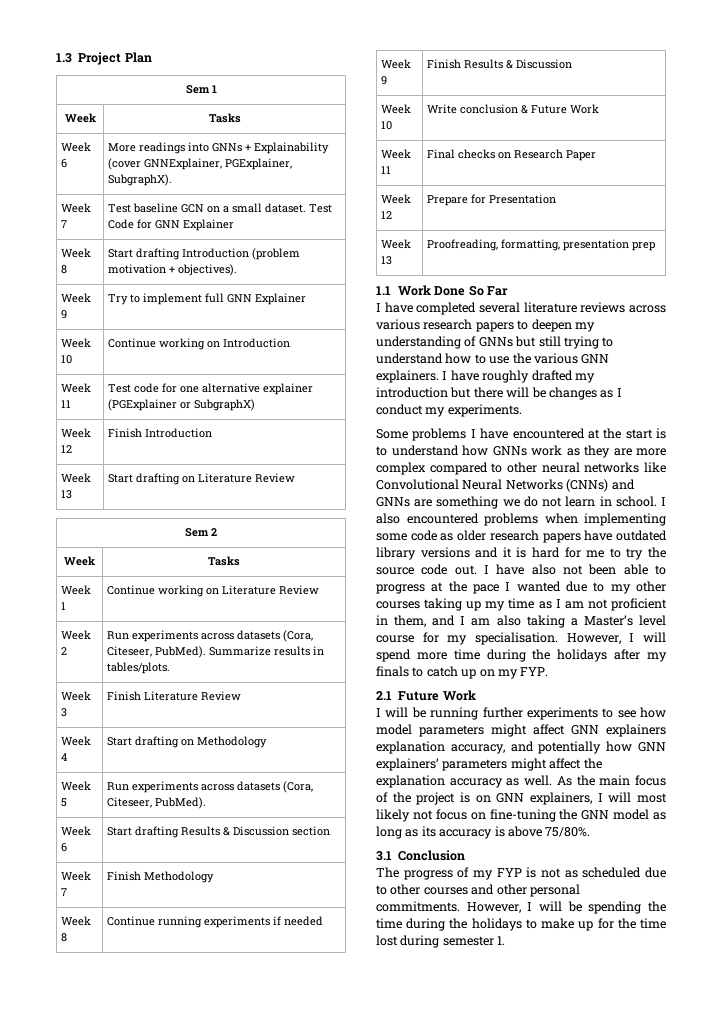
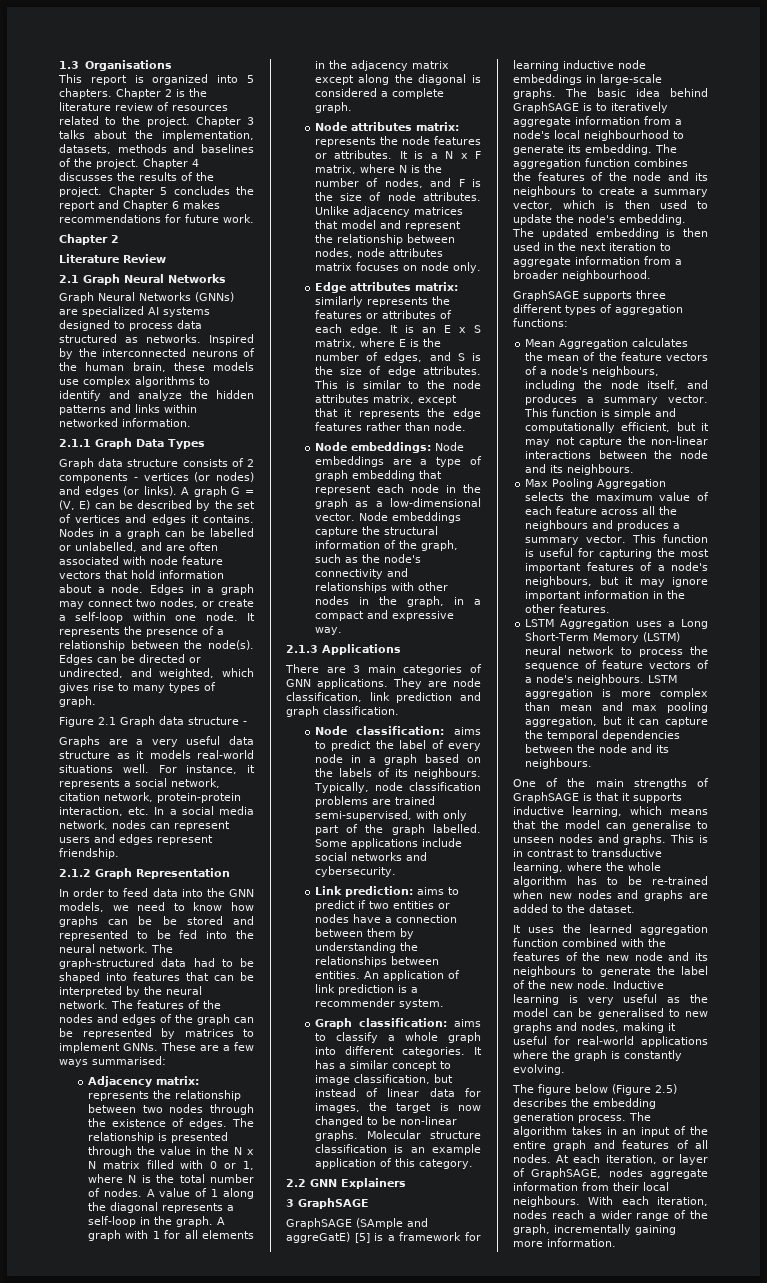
- 1.3 Project Plan
- Sem 1
- Week | Tasks
- Week 6 | More readings into GNNs + Explainability (cover GNNExplainer, PGExplainer, SubgraphX).
- Week 7 | Test baseline GCN on a small dataset. Test Code for GNN Explainer
- Week 8 | Start drafting Introduction (problem motivation + objectives).
- Week 9 | Try to implement full GNN Explainer
- Week 10 | Continue working on Introduction
- Week 11 | Test code for one alternative explainer (PGExplainer or SubgraphX)
- Week 12 | Finish Introduction
- Week 13 | Start drafting on Literature Review
- Sem 2
- Week | Tasks
- Week 1 | Continue working on Literature Review
- Week 2 | Run experiments across datasets (Cora, Citeseer, PubMed). Summarize results in tables/plots.
- Week 3 | Finish Literature Review
- Week 4 | Start drafting on Methodology
- Week 5 | Run experiments across datasets (Cora, Citeseer, PubMed).
- Week 6 | Start drafting Results & Discussion section
- Week 7 | Finish Methodology
- Week 8 | Continue running experiments if needed
- Week 9 | Finish Results & Discussion
- Week 10 | Write conclusion & Future Work
- Week 11 | Final checks on Research Paper
- Week 12 | Prepare for Presentation
- Week 13 | Proofreading, formatting, presentation prep
- 1.1 Work Done So Far
- I have completed several literature reviews across various research papers to deepen my understanding of GNNs but still trying to understand how to use the various GNN explainers. I have roughly drafted my introduction but there will be changes as I conduct my experiments.
- Some problems I have encountered at the start is to understand how GNNs work as they are more complex compared to other neural networks like Convolutional Neural Networks (CNNs) and GNNs are something we do not learn in school. I also encountered problems when implementing some code as older research papers have outdated library versions and it is hard for me to try the source code out. I have also not been able to progress at the pace I wanted due to my other courses taking up my time as I am not proficient in them, and I am also taking a Master’s level course for my specialisation. However, I will spend more time during the holidays after my finals to catch up on my FYP.
- 2.1 Future Work
- I will be running further experiments to see how model parameters might affect GNN explainers explanation accuracy, and potentially how GNN explainers’ parameters might affect the explanation accuracy as well. As the main focus of the project is on GNN explainers, I will most likely not focus on fine-tuning the GNN model as long as its accuracy is above 75/80%.
- 3.1 Conclusion
- The progress of my FYP is not as scheduled due to other courses and other personal commitments. However, I will be spending the time during the holidays to make up for the time lost during semester 1.
+ 1.3 Organisations
+ This report is organized into 5 chapters. Chapter 2 is the literature review of resources related to the project. Chapter 3 talks about the implementation, datasets, methods and baselines of the project. Chapter 4 discusses the results of the project. Chapter 5 concludes the report and Chapter 6 makes recommendations for future work.
+ Chapter 2
+ Literature Review
+ 2.1 Graph Neural Networks
+ Graph Neural Networks (GNNs) are specialized AI systems designed to process data structured as networks. Inspired by the interconnected neurons of the human brain, these models use complex algorithms to identify and analyze the hidden patterns and links within networked information.
+ 2.1.1 Graph Data Types
+ Graph data structure consists of 2 components - vertices (or nodes) and edges (or links). A graph G = (V, E) can be described by the set of vertices and edges it contains. Nodes in a graph can be labelled or unlabelled, and are often associated with node feature vectors that hold information about a node. Edges in a graph may connect two nodes, or create a self-loop within one node. It represents the presence of a relationship between the node(s). Edges can be directed or undirected, and weighted, which gives rise to many types of graph.
+ Figure 2.1 Graph data structure -
+ Graphs are a very useful data structure as it models real-world situations well. For instance, it represents a social network, citation network, protein-protein interaction, etc. In a social media network, nodes can represent users and edges represent friendship.
+ 2.1.2 Graph Representation
+ In order to feed data into the GNN models, we need to know how graphs can be be stored and represented to be fed into the neural network. The graph-structured data had to be shaped into features that can be interpreted by the neural network. The features of the nodes and edges of the graph can be represented by matrices to implement GNNs. These are a few ways summarised:
+ Adjacency matrix: represents the relationship between two nodes through the existence of edges. The relationship is presented through the value in the N x N matrix filled with 0 or 1, where N is the total number of nodes. A value of 1 along the diagonal represents a self-loop in the graph. A graph with 1 for all elements in the adjacency matrix except along the diagonal is considered a complete graph.
+ Node attributes matrix: represents the node features or attributes. It is a N x F matrix, where N is the number of nodes, and F is the size of node attributes. Unlike adjacency matrices that model and represent the relationship between nodes, node attributes matrix focuses on node only.
+ Edge attributes matrix: similarly represents the features or attributes of each edge. It is an E x S matrix, where E is the number of edges, and S is the size of edge attributes. This is similar to the node attributes matrix, except that it represents the edge features rather than node.
+ Node embeddings: Node embeddings are a type of graph embedding that represent each node in the graph as a low-dimensional vector. Node embeddings capture the structural information of the graph, such as the node's connectivity and relationships with other nodes in the graph, in a compact and expressive way.
+ 2.1.3 Applications
+ There are 3 main categories of GNN applications. They are node classification, link prediction and graph classification.
+ Node classification: aims to predict the label of every node in a graph based on the labels of its neighbours. Typically, node classification problems are trained semi-supervised, with only part of the graph labelled. Some applications include social networks and cybersecurity.
+ Link prediction: aims to predict if two entities or nodes have a connection between them by understanding the relationships between entities. An application of link prediction is a recommender system.
+ Graph classification: aims to classify a whole graph into different categories. It has a similar concept to image classification, but instead of linear data for images, the target is now changed to be non-linear graphs. Molecular structure classification is an example application of this category.
+ 2.2 GNN Explainers
+ 3 GraphSAGE
+ GraphSAGE (SAmple and aggreGatE) [5] is a framework for learning inductive node embeddings in large-scale graphs. The basic idea behind GraphSAGE is to iteratively aggregate information from a node's local neighbourhood to generate its embedding. The aggregation function combines the features of the node and its neighbours to create a summary vector, which is then used to update the node's embedding. The updated embedding is then used in the next iteration to aggregate information from a broader neighbourhood.
+ GraphSAGE supports three different types of aggregation functions:
+ Mean Aggregation calculates the mean of the feature vectors of a node's neighbours, including the node itself, and produces a summary vector. This function is simple and computationally efficient, but it may not capture the non-linear interactions between the node and its neighbours.
+ Max Pooling Aggregation selects the maximum value of each feature across all the neighbours and produces a summary vector. This function is useful for capturing the most important features of a node's neighbours, but it may ignore important information in the other features.
+ LSTM Aggregation uses a Long Short-Term Memory (LSTM) neural network to process the sequence of feature vectors of a node's neighbours. LSTM aggregation is more complex than mean and max pooling aggregation, but it can capture the temporal dependencies between the node and its neighbours.
+ One of the main strengths of GraphSAGE is that it supports inductive learning, which means that the model can generalise to unseen nodes and graphs. This is in contrast to transductive learning, where the whole algorithm has to be re-trained when new nodes and graphs are added to the dataset.
+ It uses the learned aggregation function combined with the features of the new node and its neighbours to generate the label of the new node. Inductive learning is very useful as the model can be generalised to new graphs and nodes, making it useful for real-world applications where the graph is constantly evolving.
+ The figure below (Figure 2.5) describes the embedding generation process. The algorithm takes in an input of the entire graph and features of all nodes. At each iteration, or layer of GraphSAGE, nodes aggregate information from their local neighbours. With each iteration, nodes reach a wider range of the graph, incrementally gaining more information.

